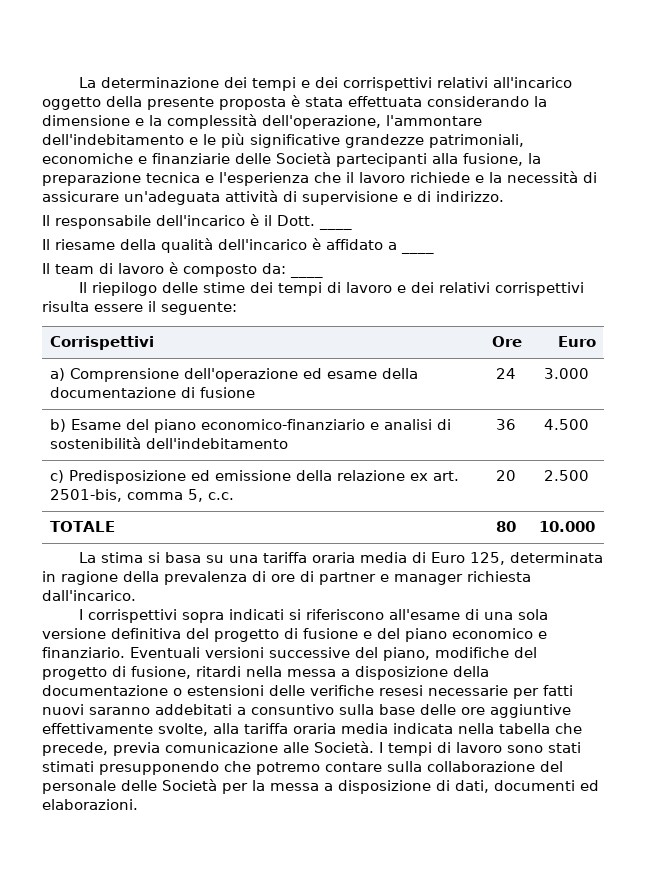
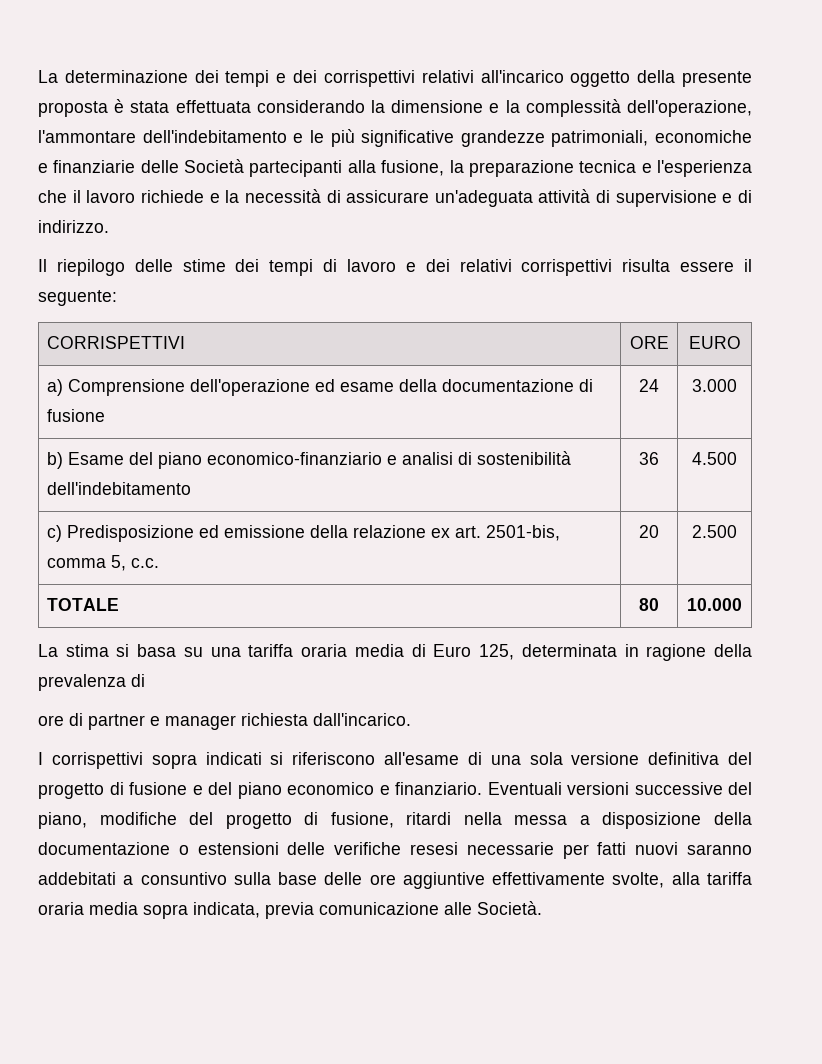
- Il responsabile dell'incarico è il Dott. ____
- Il riesame della qualità dell'incarico è affidato a ____
- Il team di lavoro è composto da: ____
- Corrispettivi | Ore | Euro
+ CORRISPETTIVI | ORE | EURO
- La stima si basa su una tariffa oraria media di Euro 125, determinata in ragione della prevalenza di ore di partner e manager richiesta dall'incarico.
+ La stima si basa su una tariffa oraria media di Euro 125, determinata in ragione della prevalenza di
+ ore di partner e manager richiesta dall'incarico.
- Eventuali versioni successive del piano, modifiche del progetto di fusione, ritardi nella messa a disposizione della documentazione o estensioni delle verifiche resesi necessarie per fatti nuovi saranno addebitati a consuntivo sulla base delle ore aggiuntive effettivamente svolte, alla tariffa oraria media indicata nella tabella che precede, previa comunicazione alle Società. I tempi di lavoro sono stati stimati presupponendo che potremo contare sulla collaborazione del personale delle Società per la messa a disposizione di dati, documenti ed elaborazioni.
+ Eventuali versioni successive del piano, modifiche del progetto di fusione, ritardi nella messa a disposizione della documentazione o estensioni delle verifiche resesi necessarie per fatti nuovi saranno addebitati a consuntivo sulla base delle ore aggiuntive effettivamente svolte, alla tariffa oraria media sopra indicata, previa comunicazione alle Società.

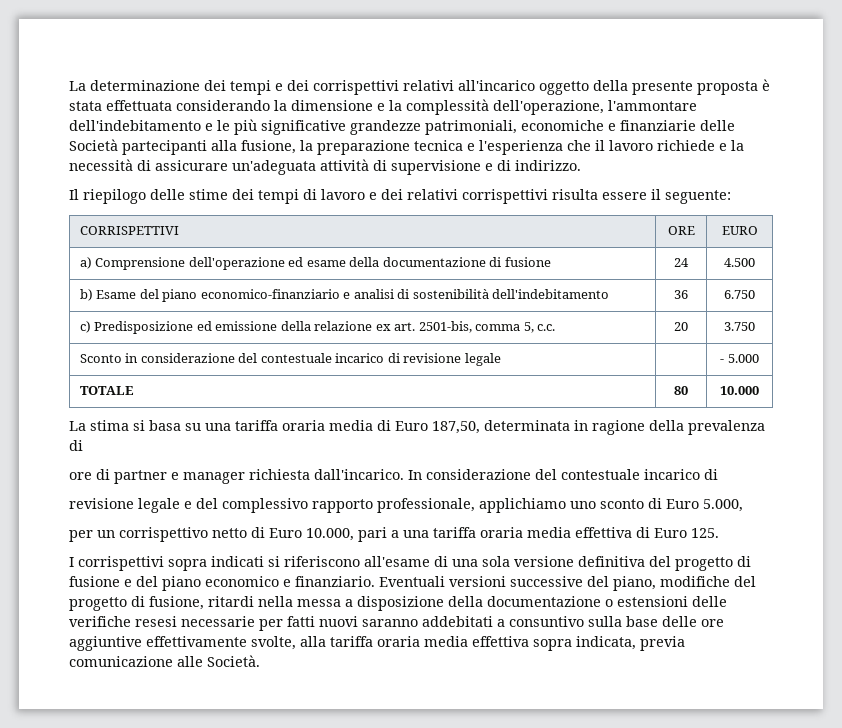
- a) Comprensione dell'operazione ed esame della documentazione di fusione | 24 | 3.000
+ a) Comprensione dell'operazione ed esame della documentazione di fusione | 24 | 4.500
- b) Esame del piano economico-finanziario e analisi di sostenibilità dell'indebitamento | 36 | 4.500
+ b) Esame del piano economico-finanziario e analisi di sostenibilità dell'indebitamento | 36 | 6.750
- c) Predisposizione ed emissione della relazione ex art. 2501-bis, comma 5, c.c. | 20 | 2.500
+ c) Predisposizione ed emissione della relazione ex art. 2501-bis, comma 5, c.c. | 20 | 3.750
+ Sconto in considerazione del contestuale incarico di revisione legale | | - 5.000
- La stima si basa su una tariffa oraria media di Euro 125, determinata in ragione della prevalenza di
+ La stima si basa su una tariffa oraria media di Euro 187,50, determinata in ragione della prevalenza di
+ In considerazione del contestuale incarico di
+ revisione legale e del complessivo rapporto professionale, applichiamo uno sconto di Euro 5.000,
+ per un corrispettivo netto di Euro 10.000, pari a una tariffa oraria media effettiva di Euro 125.
- Eventuali versioni successive del piano, modifiche del progetto di fusione, ritardi nella messa a disposizione della documentazione o estensioni delle verifiche resesi necessarie per fatti nuovi saranno addebitati a consuntivo sulla base delle ore aggiuntive effettivamente svolte, alla tariffa oraria media sopra indicata, previa comunicazione alle Società.
+ Eventuali versioni successive del piano, modifiche del progetto di fusione, ritardi nella messa a disposizione della documentazione o estensioni delle verifiche resesi necessarie per fatti nuovi saranno addebitati a consuntivo sulla base delle ore aggiuntive effettivamente svolte, alla tariffa oraria media effettiva sopra indicata, previa comunicazione alle Società.

